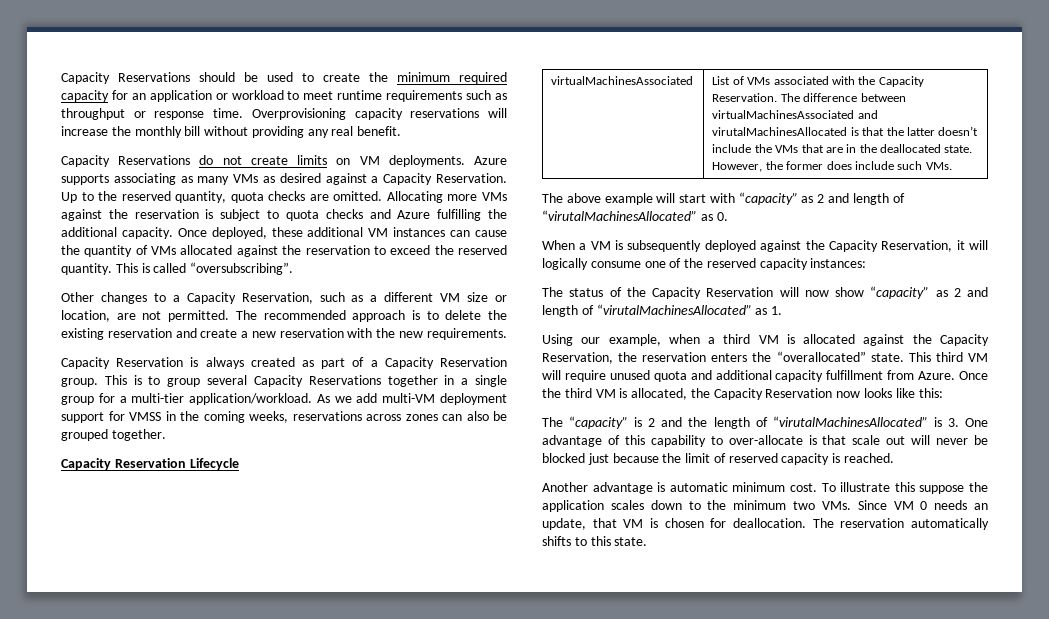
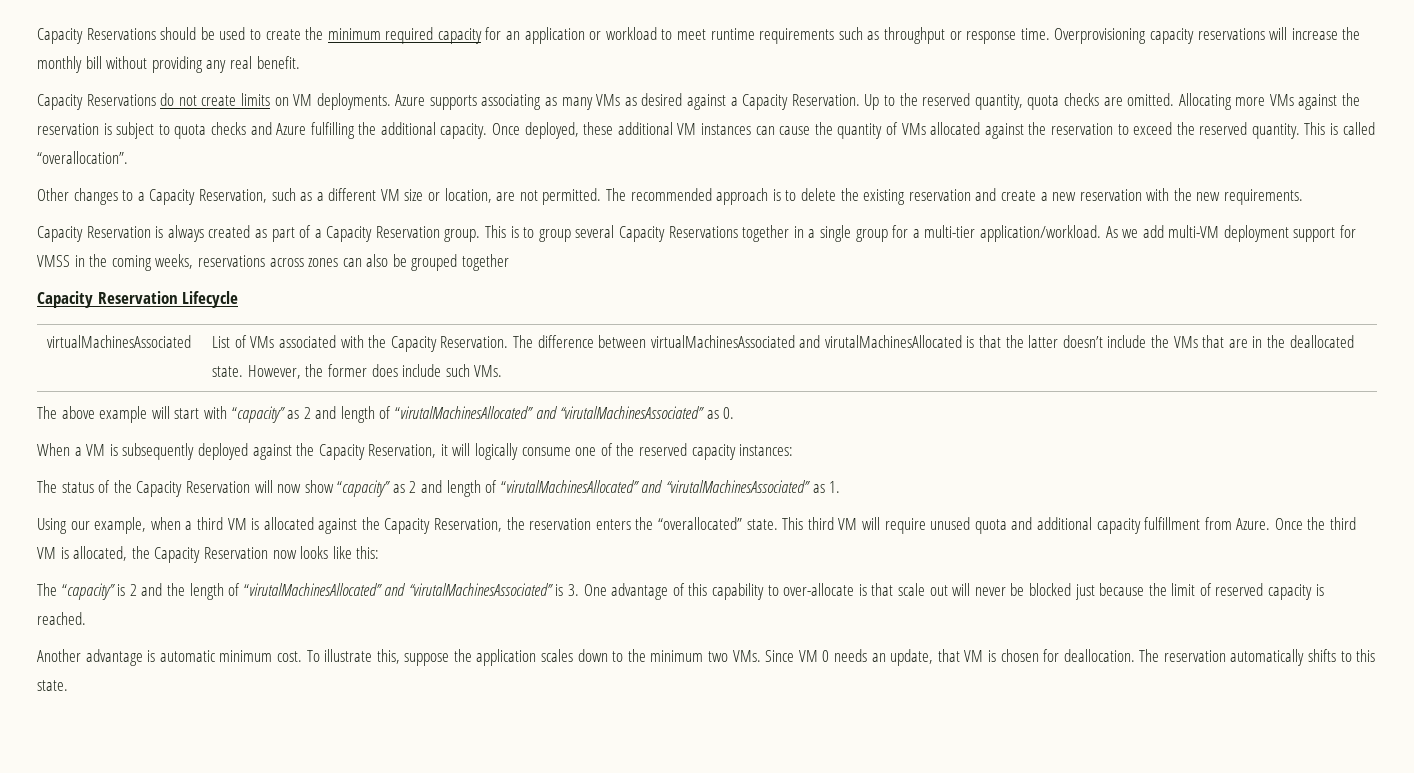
- This is called “oversubscribing”.
+ This is called “overallocation”.
- As we add multi-VM deployment support for VMSS in the coming weeks, reservations across zones can also be grouped together.
+ As we add multi-VM deployment support for VMSS in the coming weeks, reservations across zones can also be grouped together
- The above example will start with “capacity” as 2 and length of “virutalMachinesAllocated” as 0.
+ The above example will start with “capacity” as 2 and length of “virutalMachinesAllocated” and “virutalMachinesAssociated” as 0.
- The status of the Capacity Reservation will now show “capacity” as 2 and length of “virutalMachinesAllocated” as 1.
+ The status of the Capacity Reservation will now show “capacity” as 2 and length of “virutalMachinesAllocated” and “virutalMachinesAssociated” as 1.
- The “capacity” is 2 and the length of “virutalMachinesAllocated” is 3. One advantage of this capability to over-allocate is that scale out will never be blocked just because the limit of reserved capacity is reached.
+ The “capacity” is 2 and the length of “virutalMachinesAllocated” and “virutalMachinesAssociated” is 3. One advantage of this capability to over-allocate is that scale out will never be blocked just because the limit of reserved capacity is reached.
- To illustrate this suppose the application scales down to the minimum two VMs. Since VM 0 needs an update, that VM is chosen for deallocation.
+ To illustrate this, suppose the application scales down to the minimum two VMs. Since VM 0 needs an update, that VM is chosen for deallocation.

